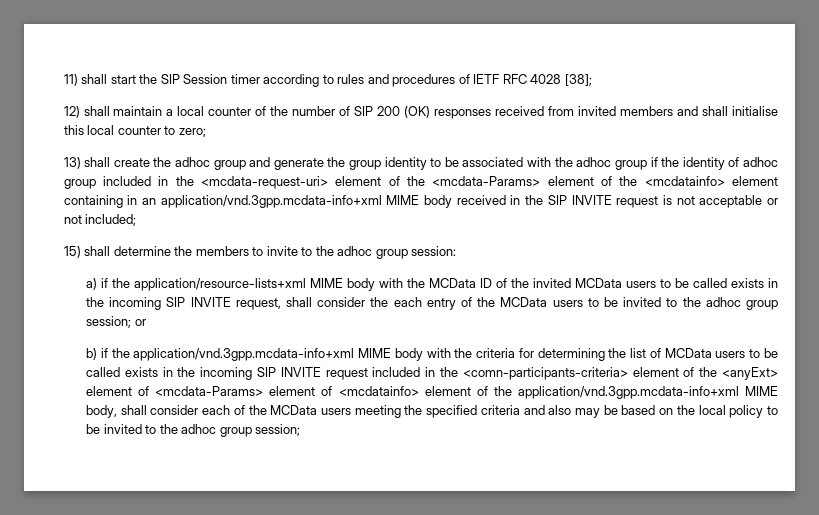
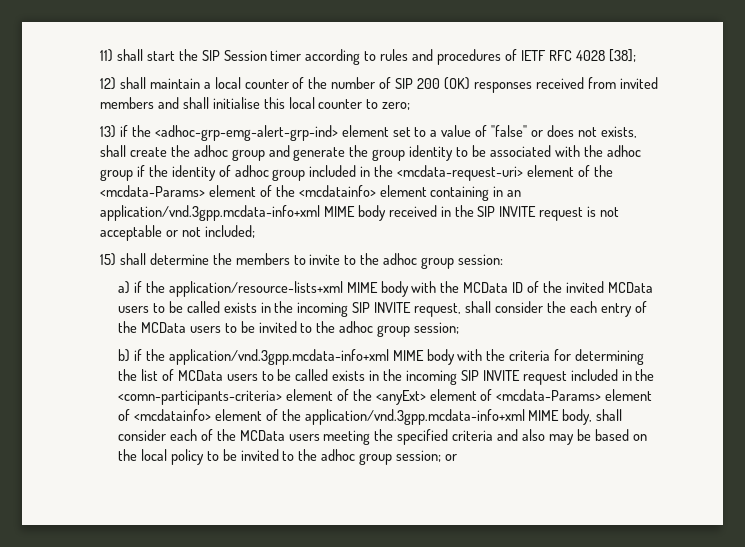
- 13) shall create the adhoc group and generate the group identity to be associated with the adhoc group if the identity of adhoc group included in the <mcdata-request-uri> element of the <mcdata-Params> element of the <mcdatainfo> element containing in an application/vnd.3gpp.mcdata-info+xml MIME body received in the SIP INVITE request is not acceptable or not included;
+ 13) if the <adhoc-grp-emg-alert-grp-ind> element set to a value of "false" or does not exists, shall create the adhoc group and generate the group identity to be associated with the adhoc group if the identity of adhoc group included in the <mcdata-request-uri> element of the <mcdata-Params> element of the <mcdatainfo> element containing in an application/vnd.3gpp.mcdata-info+xml MIME body received in the SIP INVITE request is not acceptable or not included;
- a) if the application/resource-lists+xml MIME body with the MCData ID of the invited MCData users to be called exists in the incoming SIP INVITE request, shall consider the each entry of the MCData users to be invited to the adhoc group session; or
+ a) if the application/resource-lists+xml MIME body with the MCData ID of the invited MCData users to be called exists in the incoming SIP INVITE request, shall consider the each entry of the MCData users to be invited to the adhoc group session;
- b) if the application/vnd.3gpp.mcdata-info+xml MIME body with the criteria for determining the list of MCData users to be called exists in the incoming SIP INVITE request included in the <comn-participants-criteria> element of the <anyExt> element of <mcdata-Params> element of <mcdatainfo> element of the application/vnd.3gpp.mcdata-info+xml MIME body, shall consider each of the MCData users meeting the specified criteria and also may be based on the local policy to be invited to the adhoc group session;
+ b) if the application/vnd.3gpp.mcdata-info+xml MIME body with the criteria for determining the list of MCData users to be called exists in the incoming SIP INVITE request included in the <comn-participants-criteria> element of the <anyExt> element of <mcdata-Params> element of <mcdatainfo> element of the application/vnd.3gpp.mcdata-info+xml MIME body, shall consider each of the MCData users meeting the specified criteria and also may be based on the local policy to be invited to the adhoc group session; or

